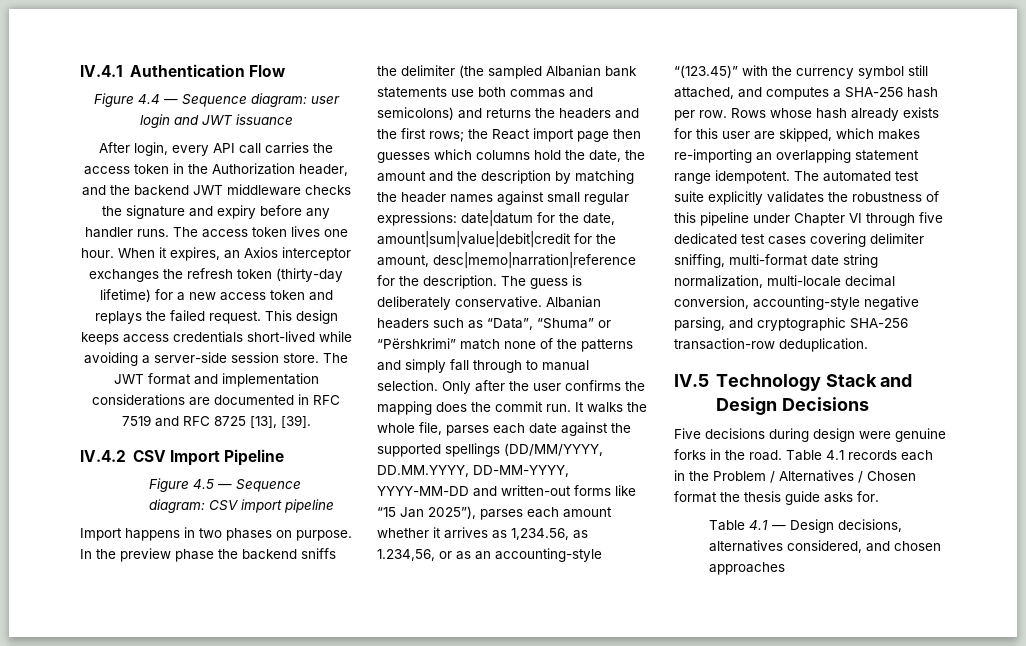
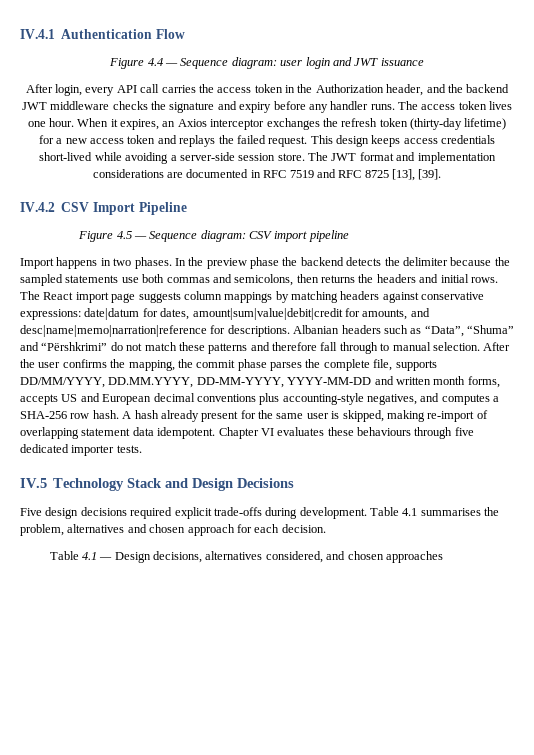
- Import happens in two phases on purpose.
+ Import happens in two phases.
- In the preview phase the backend sniffs the delimiter (the sampled Albanian bank statements use both commas and semicolons) and returns the headers and the first rows; the React import page then guesses which columns hold the date, the amount and the description by matching the header names against small regular expressions: date|datum for the date, amount|sum|value|debit|credit for the amount, desc|memo|narration|reference for the description. The guess is deliberately conservative.
+ In the preview phase the backend detects the delimiter because the sampled statements use both commas and semicolons, then returns the headers and initial rows. The React import page suggests column mappings by matching headers against conservative expressions: date|datum for dates, amount|sum|value|debit|credit for amounts, and desc|name|memo|narration|reference for descriptions.
- Albanian headers such as “Data”, “Shuma” or “Përshkrimi” match none of the patterns and simply fall through to manual selection.
+ Albanian headers such as “Data”, “Shuma” and “Përshkrimi” do not match these patterns and therefore fall through to manual selection.
- Only after the user confirms the mapping does the commit run. It walks the whole file, parses each date against the supported spellings (DD/MM/YYYY, DD.MM.YYYY, DD-MM-YYYY, YYYY-MM-DD and written-out forms like “15 Jan 2025”), parses each amount whether it arrives as 1,234.56, as 1.234,56, or as an accounting-style “(123.45)” with the currency symbol still attached, and computes a SHA-256 hash per row. Rows whose hash already exists for this user are skipped, which makes re-importing an overlapping statement range idempotent. The automated test suite explicitly validates the robustness of this pipeline under Chapter VI through five dedicated test cases covering delimiter sniffing, multi-format date string normalization, multi-locale decimal conversion, accounting-style negative parsing, and cryptographic SHA-256 transaction-row deduplication.
+ After the user confirms the mapping, the commit phase parses the complete file, supports DD/MM/YYYY, DD.MM.YYYY, DD-MM-YYYY, YYYY-MM-DD and written month forms, accepts US and European decimal conventions plus accounting-style negatives, and computes a SHA-256 row hash. A hash already present for the same user is skipped, making re-import of overlapping statement data idempotent. Chapter VI evaluates these behaviours through five dedicated importer tests.
- Five decisions during design were genuine forks in the road. Table 4.1 records each in the Problem / Alternatives / Chosen format the thesis guide asks for.
+ Five design decisions required explicit trade-offs during development. Table 4.1 summarises the problem, alternatives and chosen approach for each decision.

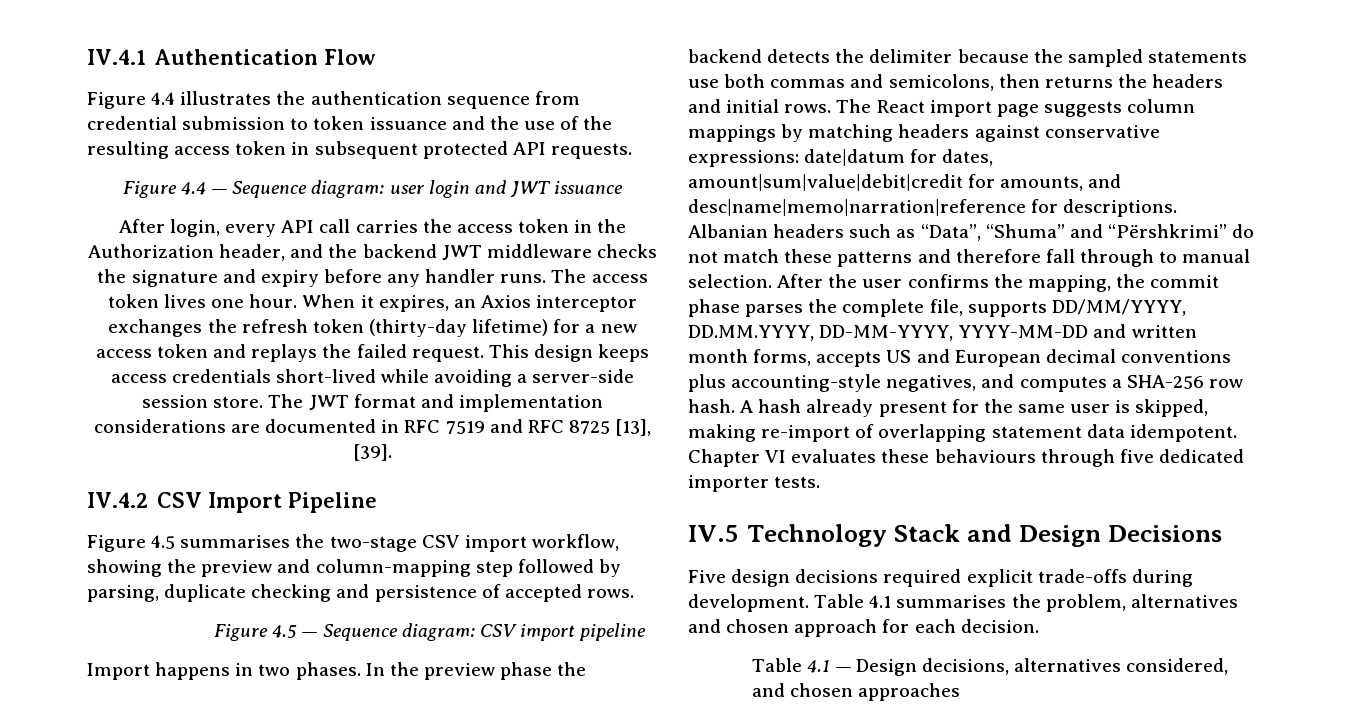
+ Figure 4.4 illustrates the authentication sequence from credential submission to token issuance and the use of the resulting access token in subsequent protected API requests.
+ Figure 4.5 summarises the two-stage CSV import workflow, showing the preview and column-mapping step followed by parsing, duplicate checking and persistence of accepted rows.

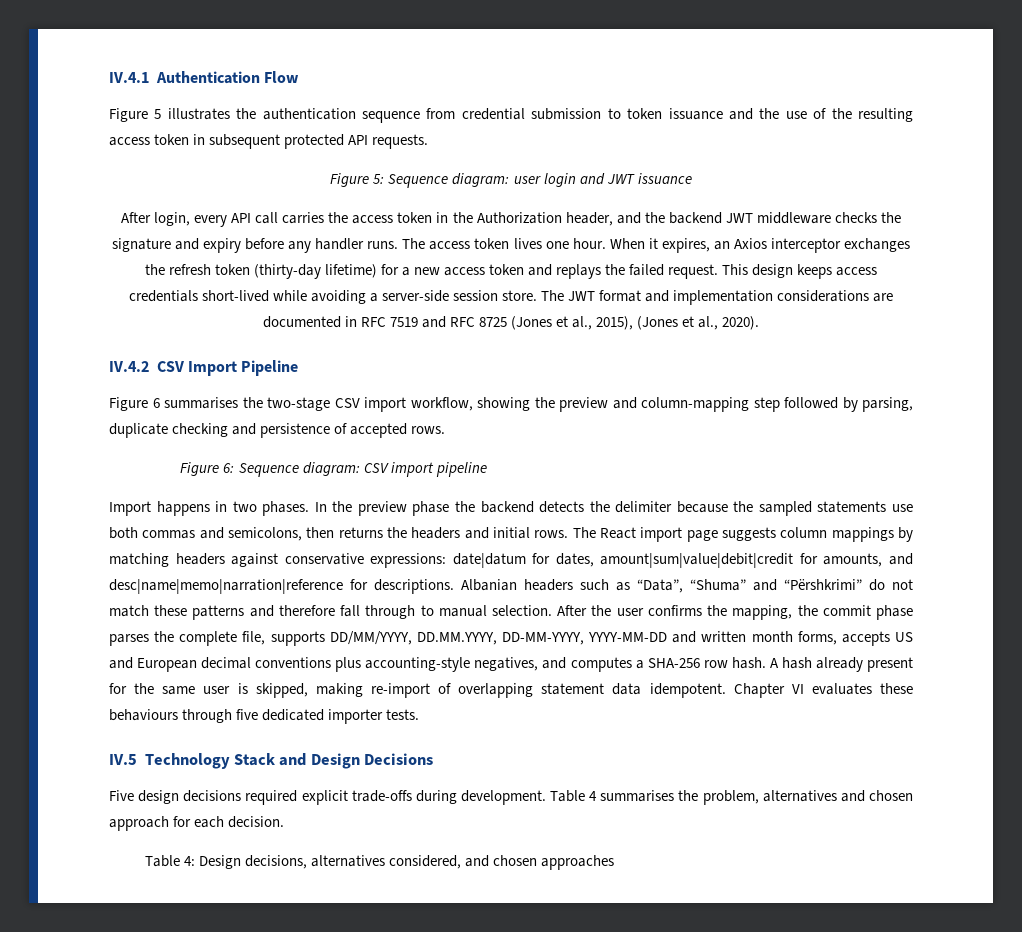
- Figure 4.4 illustrates the authentication sequence from credential submission to token issuance and the use of the resulting access token in subsequent protected API requests.
+ Figure 5 illustrates the authentication sequence from credential submission to token issuance and the use of the resulting access token in subsequent protected API requests.
- Figure 4.4 — Sequence diagram: user login and JWT issuance
+ Figure 5: Sequence diagram: user login and JWT issuance
- The JWT format and implementation considerations are documented in RFC 7519 and RFC 8725 [13], [39].
+ The JWT format and implementation considerations are documented in RFC 7519 and RFC 8725 (Jones et al., 2015), (Jones et al., 2020).
- Figure 4.5 summarises the two-stage CSV import workflow, showing the preview and column-mapping step followed by parsing, duplicate checking and persistence of accepted rows.
+ Figure 6 summarises the two-stage CSV import workflow, showing the preview and column-mapping step followed by parsing, duplicate checking and persistence of accepted rows.
- Figure 4.5 — Sequence diagram: CSV import pipeline
+ Figure 6: Sequence diagram: CSV import pipeline
- Table 4.1 summarises the problem, alternatives and chosen approach for each decision.
+ Table 4 summarises the problem, alternatives and chosen approach for each decision.
- Table 4.1 — Design decisions, alternatives considered, and chosen approaches
+ Table 4: Design decisions, alternatives considered, and chosen approaches

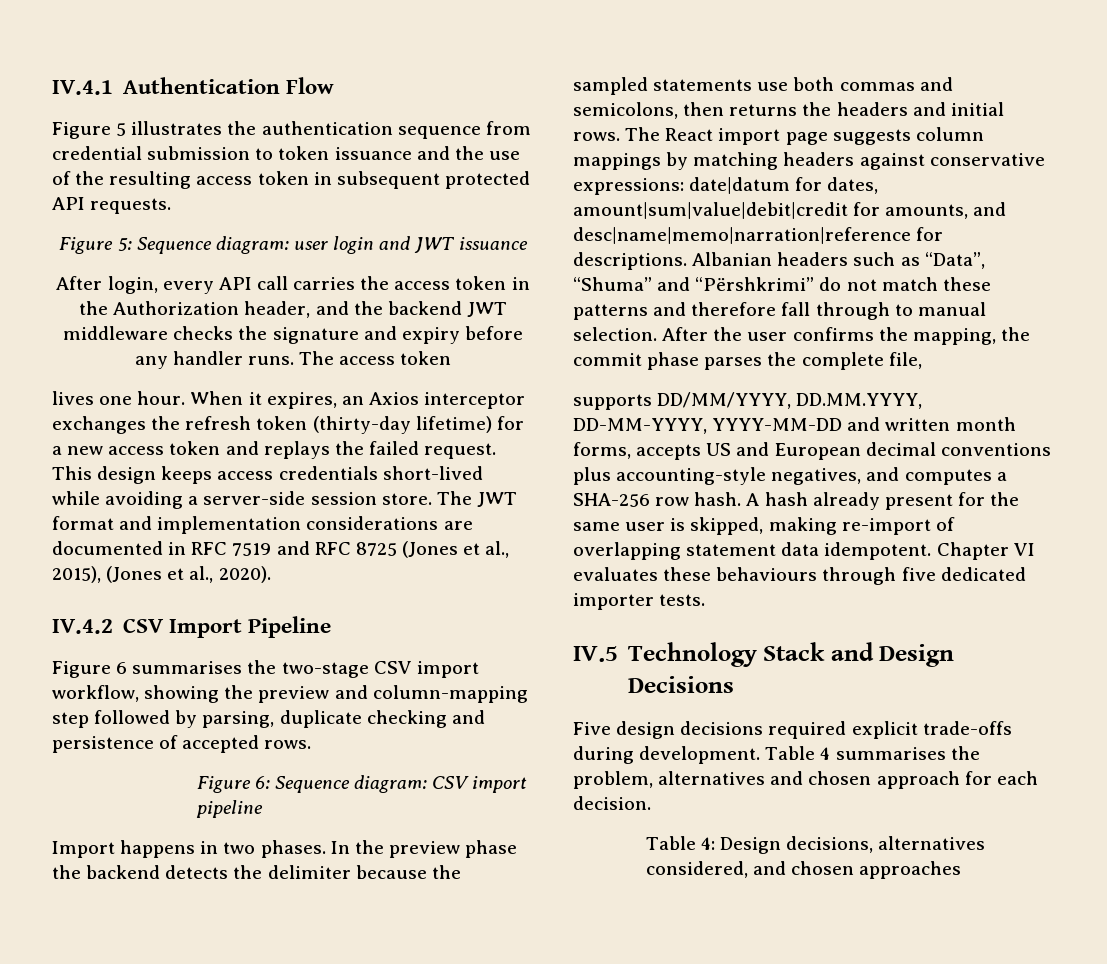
- The access token lives one hour.
+ The access token
+ lives one hour.
- After the user confirms the mapping, the commit phase parses the complete file, supports DD/MM/YYYY, DD.MM.YYYY, DD-MM-YYYY, YYYY-MM-DD and written month forms, accepts US and European decimal conventions plus accounting-style negatives, and computes a SHA-256 row hash.
+ After the user confirms the mapping, the commit phase parses the complete file,
+ supports DD/MM/YYYY, DD.MM.YYYY, DD-MM-YYYY, YYYY-MM-DD and written month forms, accepts US and European decimal conventions plus accounting-style negatives, and computes a SHA-256 row hash.

